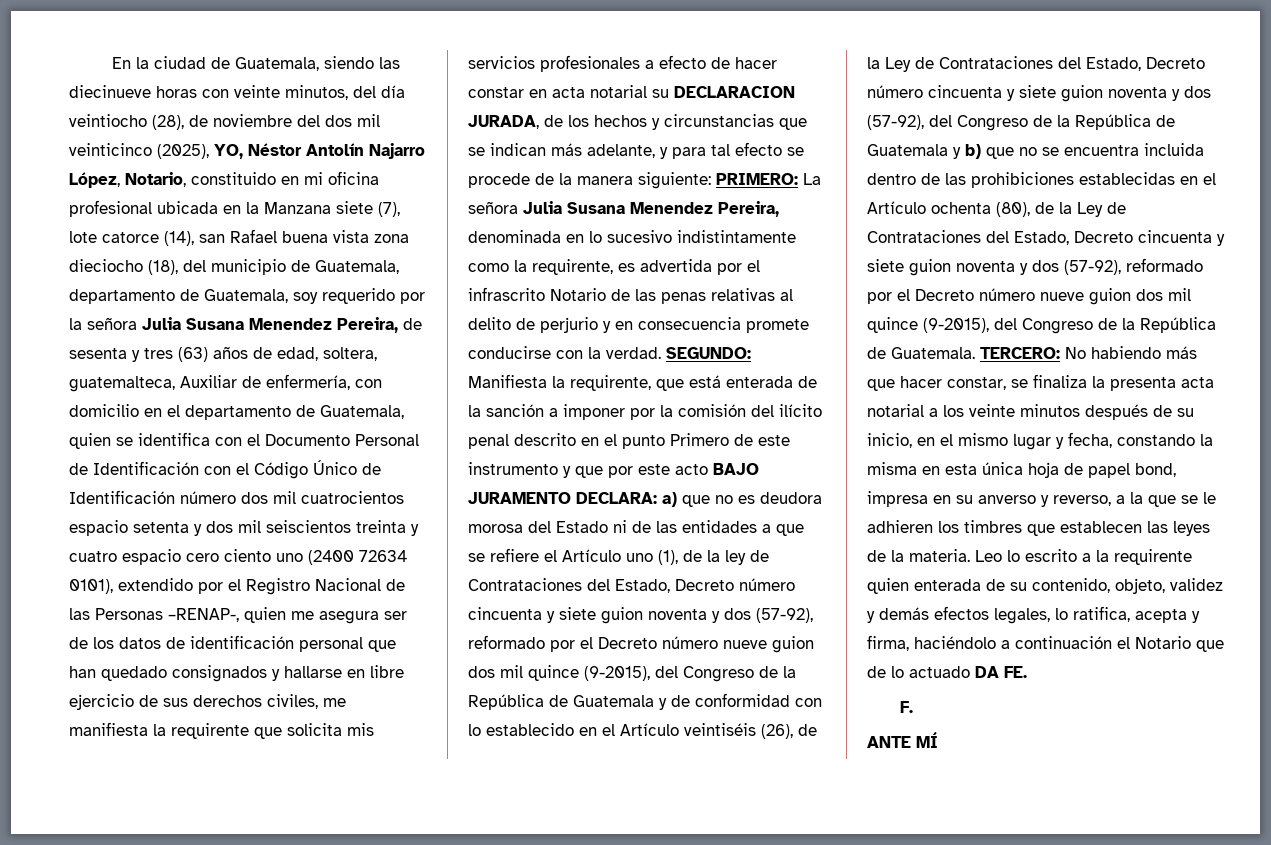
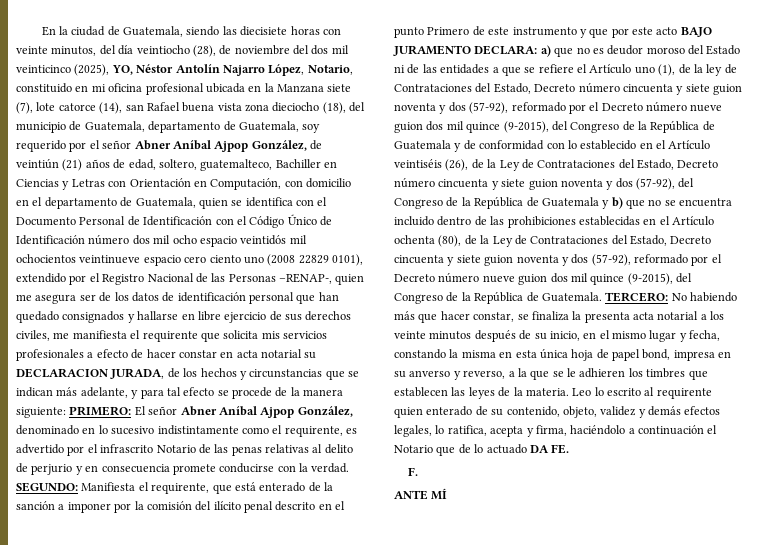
- En la ciudad de Guatemala, siendo las diecinueve horas con veinte minutos, del día veintiocho (28), de noviembre del dos mil veinticinco (2025), YO, Néstor Antolín Najarro López, Notario, constituido en mi oficina profesional ubicada en la Manzana siete (7), lote catorce (14), san Rafael buena vista zona dieciocho (18), del municipio de Guatemala, departamento de Guatemala, soy requerido por la señora Julia Susana Menendez Pereira, de sesenta y tres (63) años de edad, soltera, guatemalteca, Auxiliar de enfermería, con domicilio en el departamento de Guatemala, quien se identifica con el Documento Personal de Identificación con el Código Único de Identificación número dos mil cuatrocientos espacio setenta y dos mil seiscientos treinta y cuatro espacio cero ciento uno (2400 72634 0101), extendido por el Registro Nacional de las Personas –RENAP-, quien me asegura ser de los datos de identificación personal que han quedado consignados y hallarse en libre ejercicio de sus derechos civiles, me manifiesta la requirente que solicita mis servicios profesionales a efecto de hacer constar en acta notarial su DECLARACION JURADA, de los hechos y circunstancias que se indican más adelante, y para tal efecto se procede de la manera siguiente:
+ En la ciudad de Guatemala, siendo las diecisiete horas con veinte minutos, del día veintiocho (28), de noviembre del dos mil veinticinco (2025), YO, Néstor Antolín Najarro López, Notario, constituido en mi oficina profesional ubicada en la Manzana siete (7), lote catorce (14), san Rafael buena vista zona dieciocho (18), del municipio de Guatemala, departamento de Guatemala, soy requerido por el señor Abner Aníbal Ajpop González, de veintiún (21) años de edad, soltero, guatemalteco, Bachiller en Ciencias y Letras con Orientación en Computación, con domicilio en el departamento de Guatemala, quien se identifica con el Documento Personal de Identificación con el Código Único de Identificación número dos mil ocho espacio veintidós mil ochocientos veintinueve espacio cero ciento uno (2008 22829 0101), extendido por el Registro Nacional de las Personas –RENAP-, quien me asegura ser de los datos de identificación personal que han quedado consignados y hallarse en libre ejercicio de sus derechos civiles, me manifiesta el requirente que solicita mis servicios profesionales a efecto de hacer constar en acta notarial su DECLARACION JURADA, de los hechos y circunstancias que se indican más adelante, y para tal efecto se procede de la manera siguiente:
- La señora Julia Susana Menendez Pereira, denominada en lo sucesivo indistintamente como la requirente, es advertida por el infrascrito Notario de las penas relativas al delito de perjurio y en consecuencia promete conducirse con la verdad.
+ El señor Abner Aníbal Ajpop González, denominado en lo sucesivo indistintamente como el requirente, es advertido por el infrascrito Notario de las penas relativas al delito de perjurio y en consecuencia promete conducirse con la verdad.
- Manifiesta la requirente, que está enterada de la sanción a imponer por la comisión del ilícito penal descrito en el punto Primero de este instrumento y que por este acto BAJO JURAMENTO DECLARA:
+ Manifiesta el requirente, que está enterado de la sanción a imponer por la comisión del ilícito penal descrito en el punto Primero de este instrumento y que por este acto BAJO JURAMENTO DECLARA:
- a) que no es deudora morosa del Estado ni de las entidades a que se refiere el Artículo uno (1), de la ley de Contrataciones del Estado, Decreto número cincuenta y siete guion noventa y dos (57-92), reformado por el Decreto número nueve guion dos mil quince (9-2015), del Congreso de la República de Guatemala y de conformidad con lo establecido en el Artículo veintiséis (26), de la Ley de Contrataciones del Estado, Decreto número cincuenta y siete guion noventa y dos (57-92), del Congreso de la República de Guatemala y b) que no se encuentra incluida dentro de las prohibiciones establecidas en el Artículo ochenta (80), de la Ley de Contrataciones del Estado, Decreto cincuenta y siete guion noventa y dos (57-92), reformado por el Decreto número nueve guion dos mil quince (9-2015), del Congreso de la República de Guatemala.
+ a) que no es deudor moroso del Estado ni de las entidades a que se refiere el Artículo uno (1), de la ley de Contrataciones del Estado, Decreto número cincuenta y siete guion noventa y dos (57-92), reformado por el Decreto número nueve guion dos mil quince (9-2015), del Congreso de la República de Guatemala y de conformidad con lo establecido en el Artículo veintiséis (26), de la Ley de Contrataciones del Estado, Decreto número cincuenta y siete guion noventa y dos (57-92), del Congreso de la República de Guatemala y b) que no se encuentra incluido dentro de las prohibiciones establecidas en el Artículo ochenta (80), de la Ley de Contrataciones del Estado, Decreto cincuenta y siete guion noventa y dos (57-92), reformado por el Decreto número nueve guion dos mil quince (9-2015), del Congreso de la República de Guatemala.
- Leo lo escrito a la requirente quien enterada de su contenido, objeto, validez y demás efectos legales, lo ratifica, acepta y firma, haciéndolo a continuación el Notario que de lo actuado DA FE.
+ Leo lo escrito al requirente quien enterado de su contenido, objeto, validez y demás efectos legales, lo ratifica, acepta y firma, haciéndolo a continuación el Notario que de lo actuado DA FE.

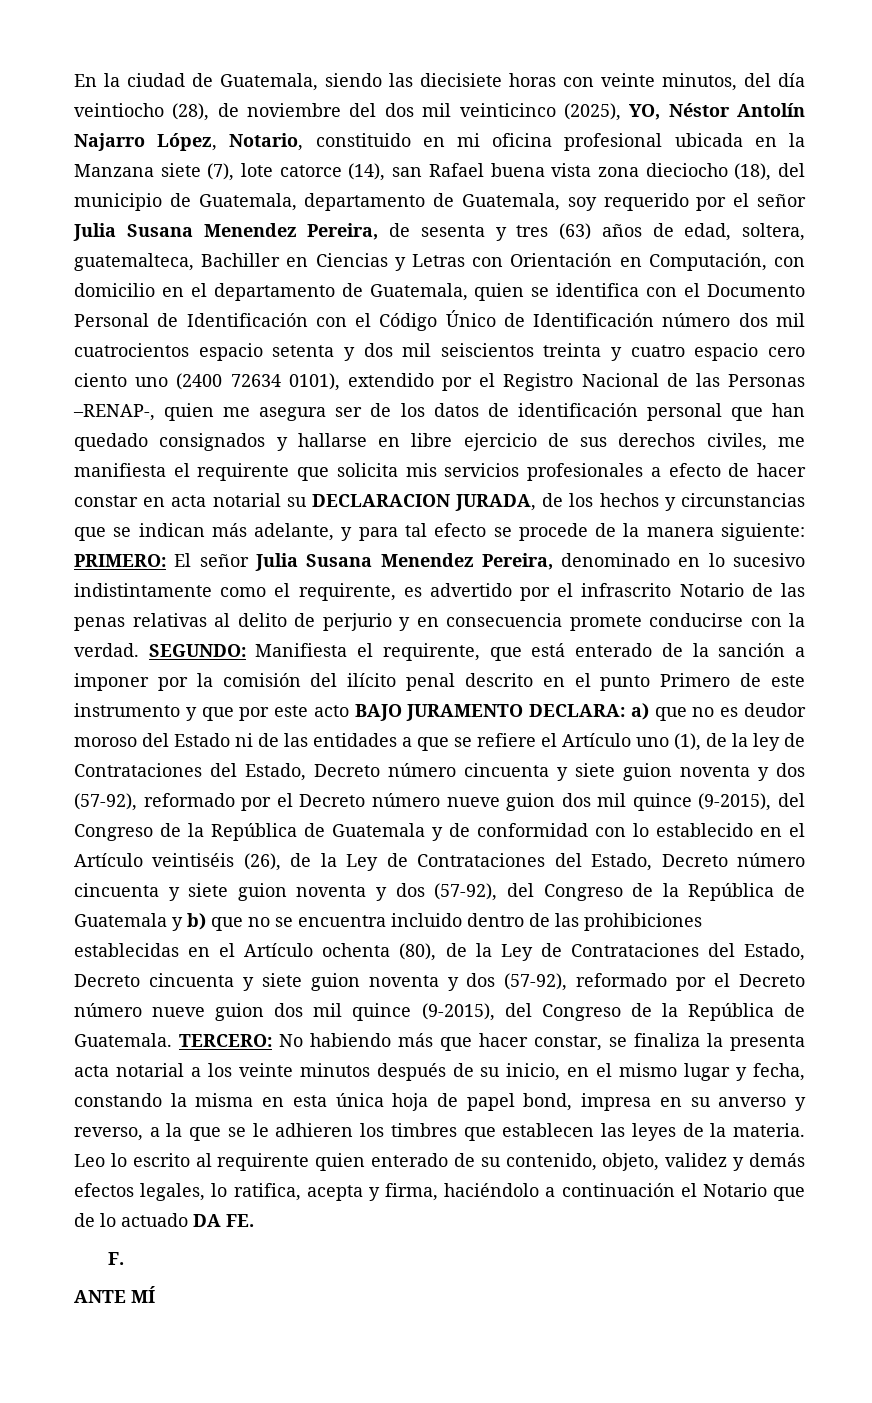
- En la ciudad de Guatemala, siendo las diecisiete horas con veinte minutos, del día veintiocho (28), de noviembre del dos mil veinticinco (2025), YO, Néstor Antolín Najarro López, Notario, constituido en mi oficina profesional ubicada en la Manzana siete (7), lote catorce (14), san Rafael buena vista zona dieciocho (18), del municipio de Guatemala, departamento de Guatemala, soy requerido por el señor Abner Aníbal Ajpop González, de veintiún (21) años de edad, soltero, guatemalteco, Bachiller en Ciencias y Letras con Orientación en Computación, con domicilio en el departamento de Guatemala, quien se identifica con el Documento Personal de Identificación con el Código Único de Identificación número dos mil ocho espacio veintidós mil ochocientos veintinueve espacio cero ciento uno (2008 22829 0101), extendido por el Registro Nacional de las Personas –RENAP-, quien me asegura ser de los datos de identificación personal que han quedado consignados y hallarse en libre ejercicio de sus derechos civiles, me manifiesta el requirente que solicita mis servicios profesionales a efecto de hacer constar en acta notarial su DECLARACION JURADA, de los hechos y circunstancias que se indican más adelante, y para tal efecto se procede de la manera siguiente:
+ En la ciudad de Guatemala, siendo las diecisiete horas con veinte minutos, del día veintiocho (28), de noviembre del dos mil veinticinco (2025), YO, Néstor Antolín Najarro López, Notario, constituido en mi oficina profesional ubicada en la Manzana siete (7), lote catorce (14), san Rafael buena vista zona dieciocho (18), del municipio de Guatemala, departamento de Guatemala, soy requerido por el señor Julia Susana Menendez Pereira, de sesenta y tres (63) años de edad, soltera, guatemalteca, Bachiller en Ciencias y Letras con Orientación en Computación, con domicilio en el departamento de Guatemala, quien se identifica con el Documento Personal de Identificación con el Código Único de Identificación número dos mil cuatrocientos espacio setenta y dos mil seiscientos treinta y cuatro espacio cero ciento uno (2400 72634 0101), extendido por el Registro Nacional de las Personas –RENAP-, quien me asegura ser de los datos de identificación personal que han quedado consignados y hallarse en libre ejercicio de sus derechos civiles, me manifiesta el requirente que solicita mis servicios profesionales a efecto de hacer constar en acta notarial su DECLARACION JURADA, de los hechos y circunstancias que se indican más adelante, y para tal efecto se procede de la manera siguiente:
- El señor Abner Aníbal Ajpop González, denominado en lo sucesivo indistintamente como el requirente, es advertido por el infrascrito Notario de las penas relativas al delito de perjurio y en consecuencia promete conducirse con la verdad.
+ El señor Julia Susana Menendez Pereira, denominado en lo sucesivo indistintamente como el requirente, es advertido por el infrascrito Notario de las penas relativas al delito de perjurio y en consecuencia promete conducirse con la verdad.

